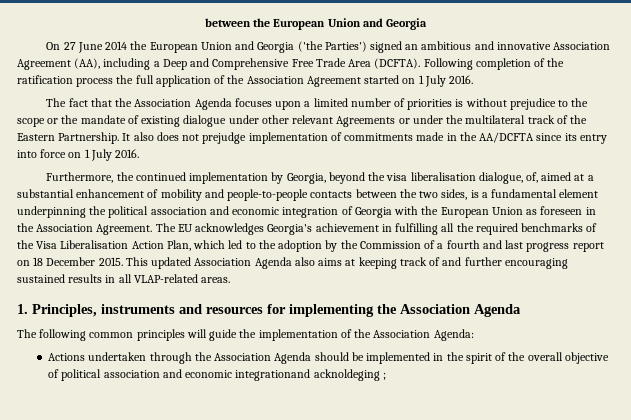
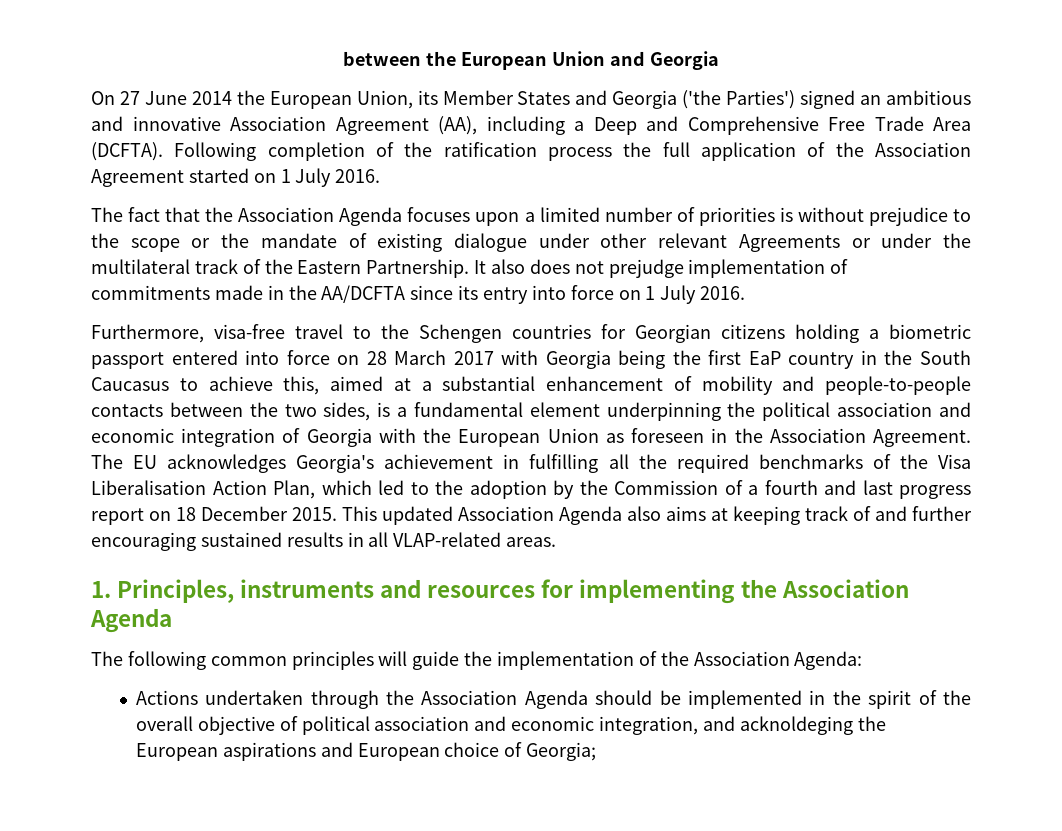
- On 27 June 2014 the European Union and Georgia ('the Parties') signed an ambitious and innovative Association Agreement (AA), including a Deep and Comprehensive Free Trade Area (DCFTA).
+ On 27 June 2014 the European Union, its Member States and Georgia ('the Parties') signed an ambitious and innovative Association Agreement (AA), including a Deep and Comprehensive Free Trade Area (DCFTA).
- Furthermore, the continued implementation by Georgia, beyond the visa liberalisation dialogue, of, aimed at a substantial enhancement of mobility and people-to-people contacts between the two sides, is a fundamental element underpinning the political association and economic integration of Georgia with the European Union as foreseen in the Association Agreement.
+ Furthermore, visa-free travel to the Schengen countries for Georgian citizens holding a biometric passport entered into force on 28 March 2017 with Georgia being the first EaP country in the South Caucasus to achieve this, aimed at a substantial enhancement of mobility and people-to-people contacts between the two sides, is a fundamental element underpinning the political association and economic integration of Georgia with the European Union as foreseen in the Association Agreement.
- Actions undertaken through the Association Agenda should be implemented in the spirit of the overall objective of political association and economic integrationand acknoldeging ;
+ Actions undertaken through the Association Agenda should be implemented in the spirit of the overall objective of political association and economic integration, and acknoldeging the European aspirations and European choice of Georgia;

